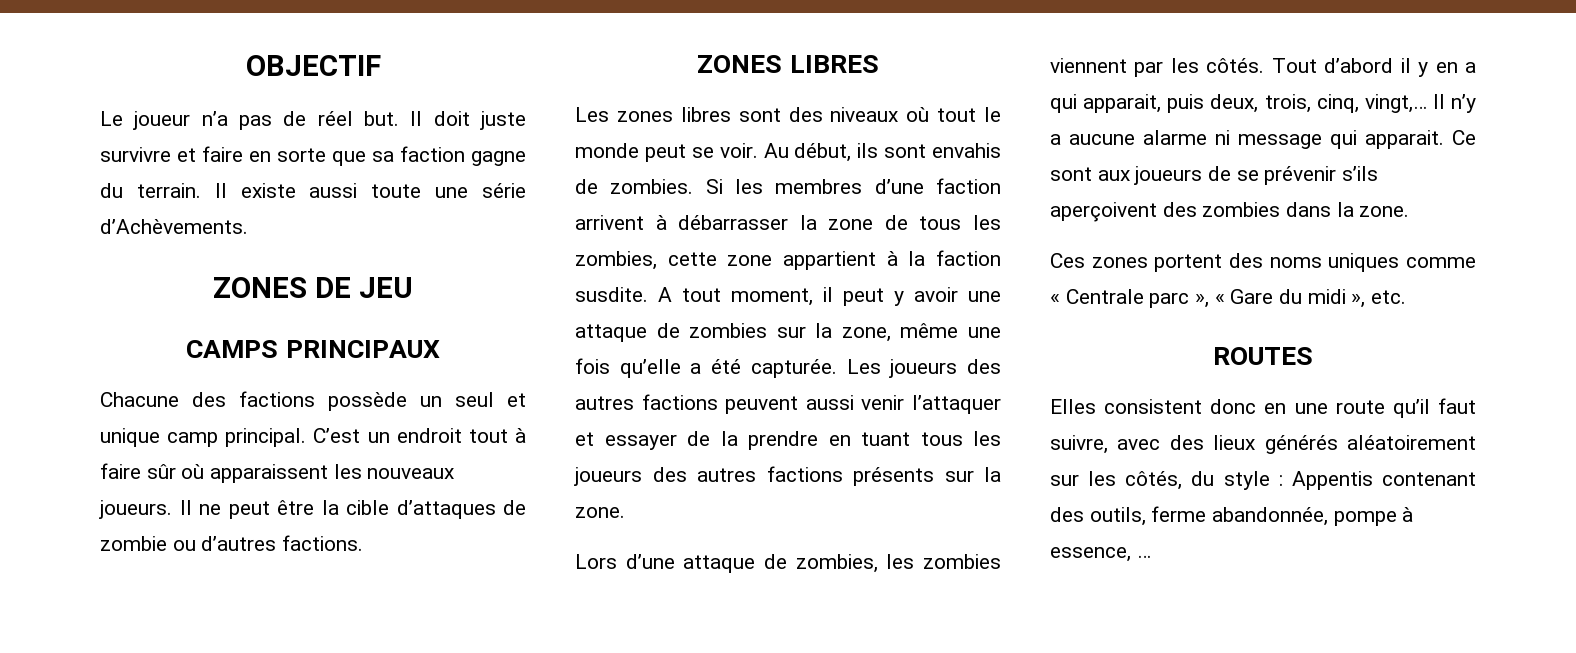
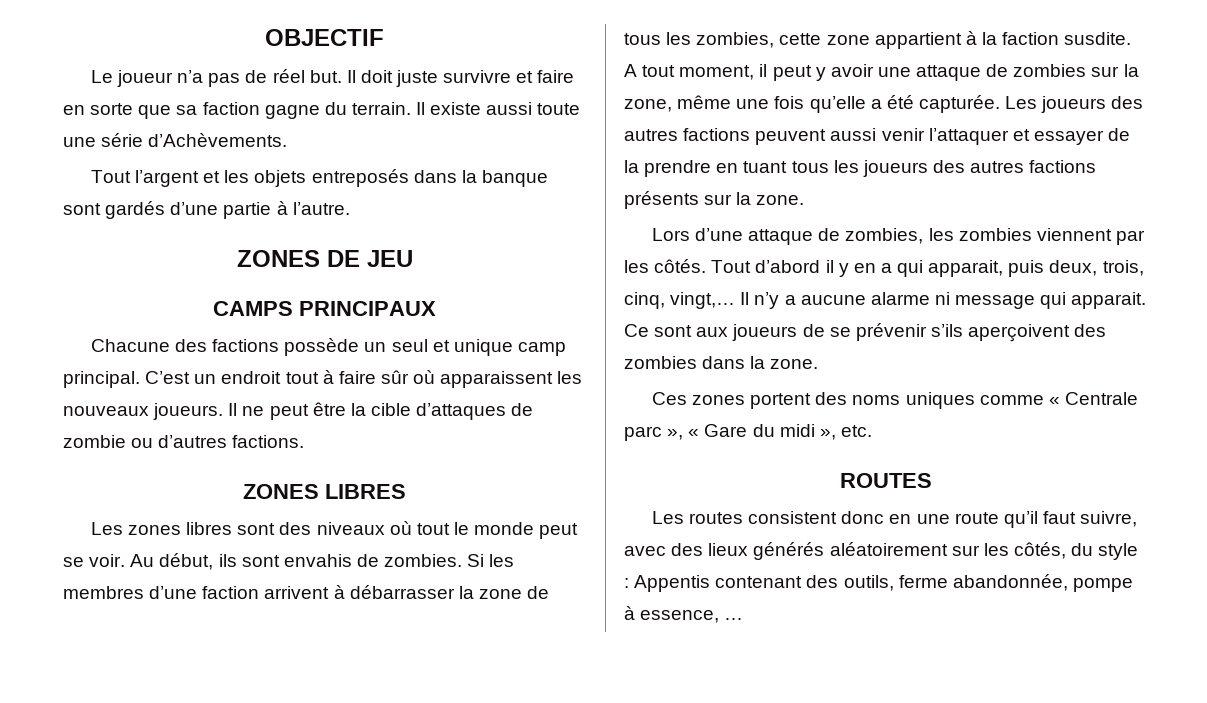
+ Tout l’argent et les objets entreposés dans la banque sont gardés d’une partie à l’autre.
- Elles consistent donc en une route qu’il faut suivre, avec des lieux générés aléatoirement sur les côtés, du style : Appentis contenant des outils, ferme abandonnée, pompe à essence, …
+ Les routes consistent donc en une route qu’il faut suivre, avec des lieux générés aléatoirement sur les côtés, du style : Appentis contenant des outils, ferme abandonnée, pompe à essence, …

